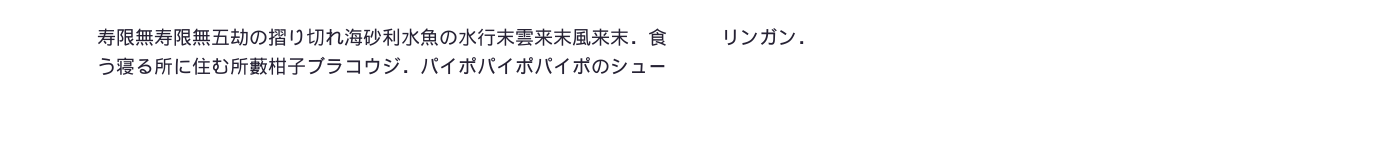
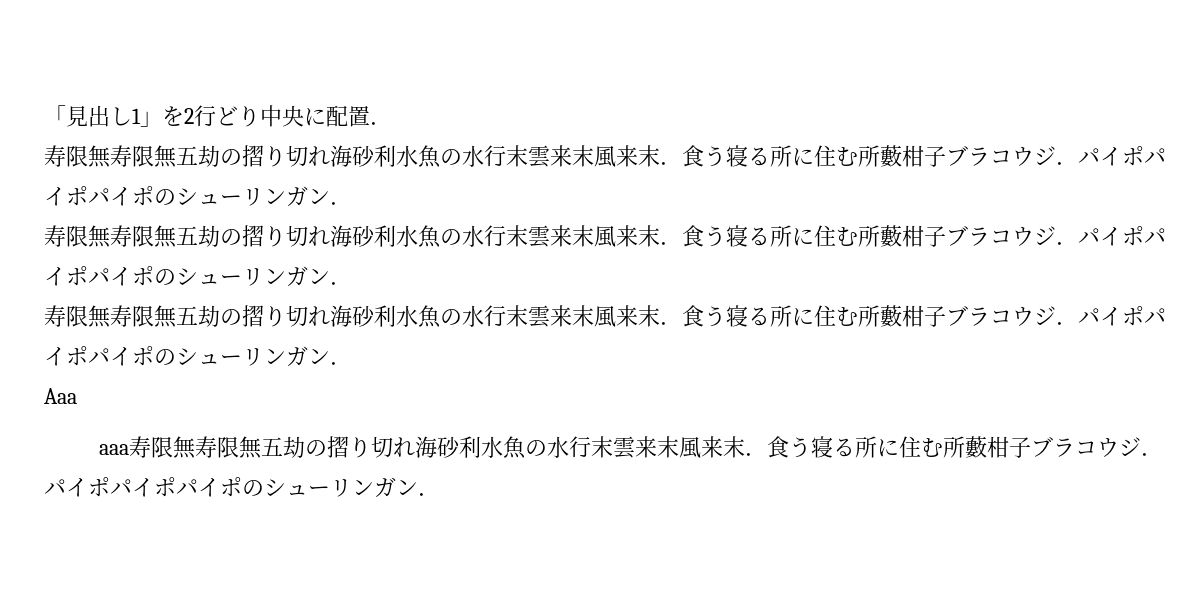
+ 「見出し1」を2行どり中央に配置．
  寿限無寿限無五劫の摺り切れ海砂利水魚の水行末雲来末風来末．食う寝る所に住む所藪柑子ブラコウジ．パイポパイポパイポのシューリンガン．
+ 寿限無寿限無五劫の摺り切れ海砂利水魚の水行末雲来末風来末．食う寝る所に住む所藪柑子ブラコウジ．パイポパイポパイポのシューリンガン．
+ 寿限無寿限無五劫の摺り切れ海砂利水魚の水行末雲来末風来末．食う寝る所に住む所藪柑子ブラコウジ．パイポパイポパイポのシューリンガン．
+ Aaa
+ aaa寿限無寿限無五劫の摺り切れ海砂利水魚の水行末雲来末風来末．食う寝る所に住む所藪柑子ブラコウジ．パイポパイポパイポのシューリンガン．

